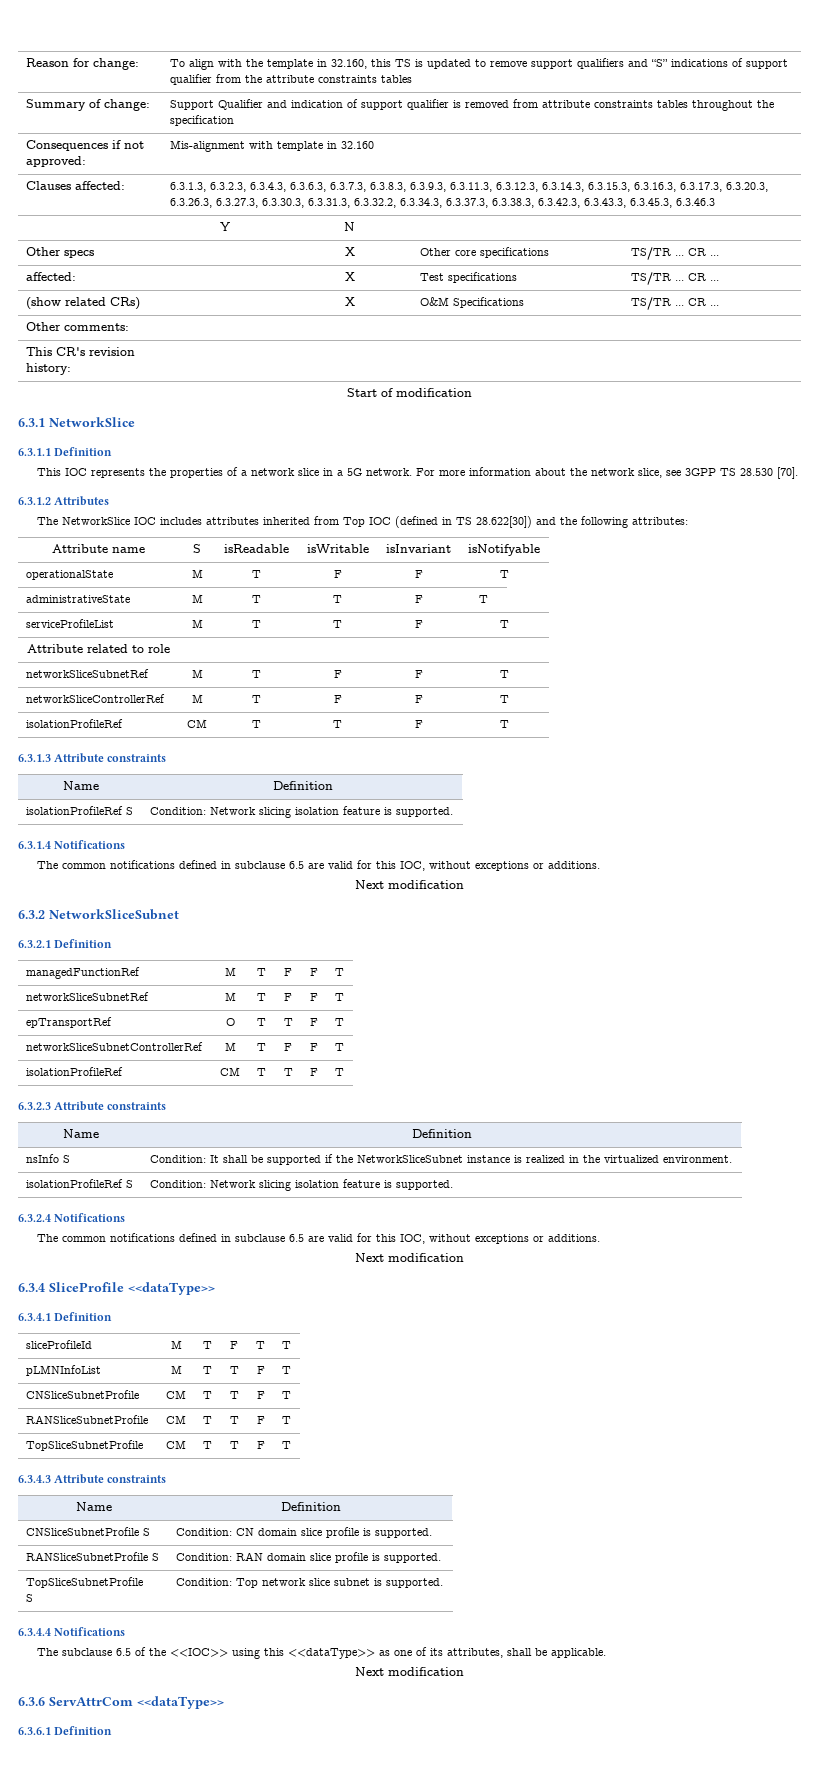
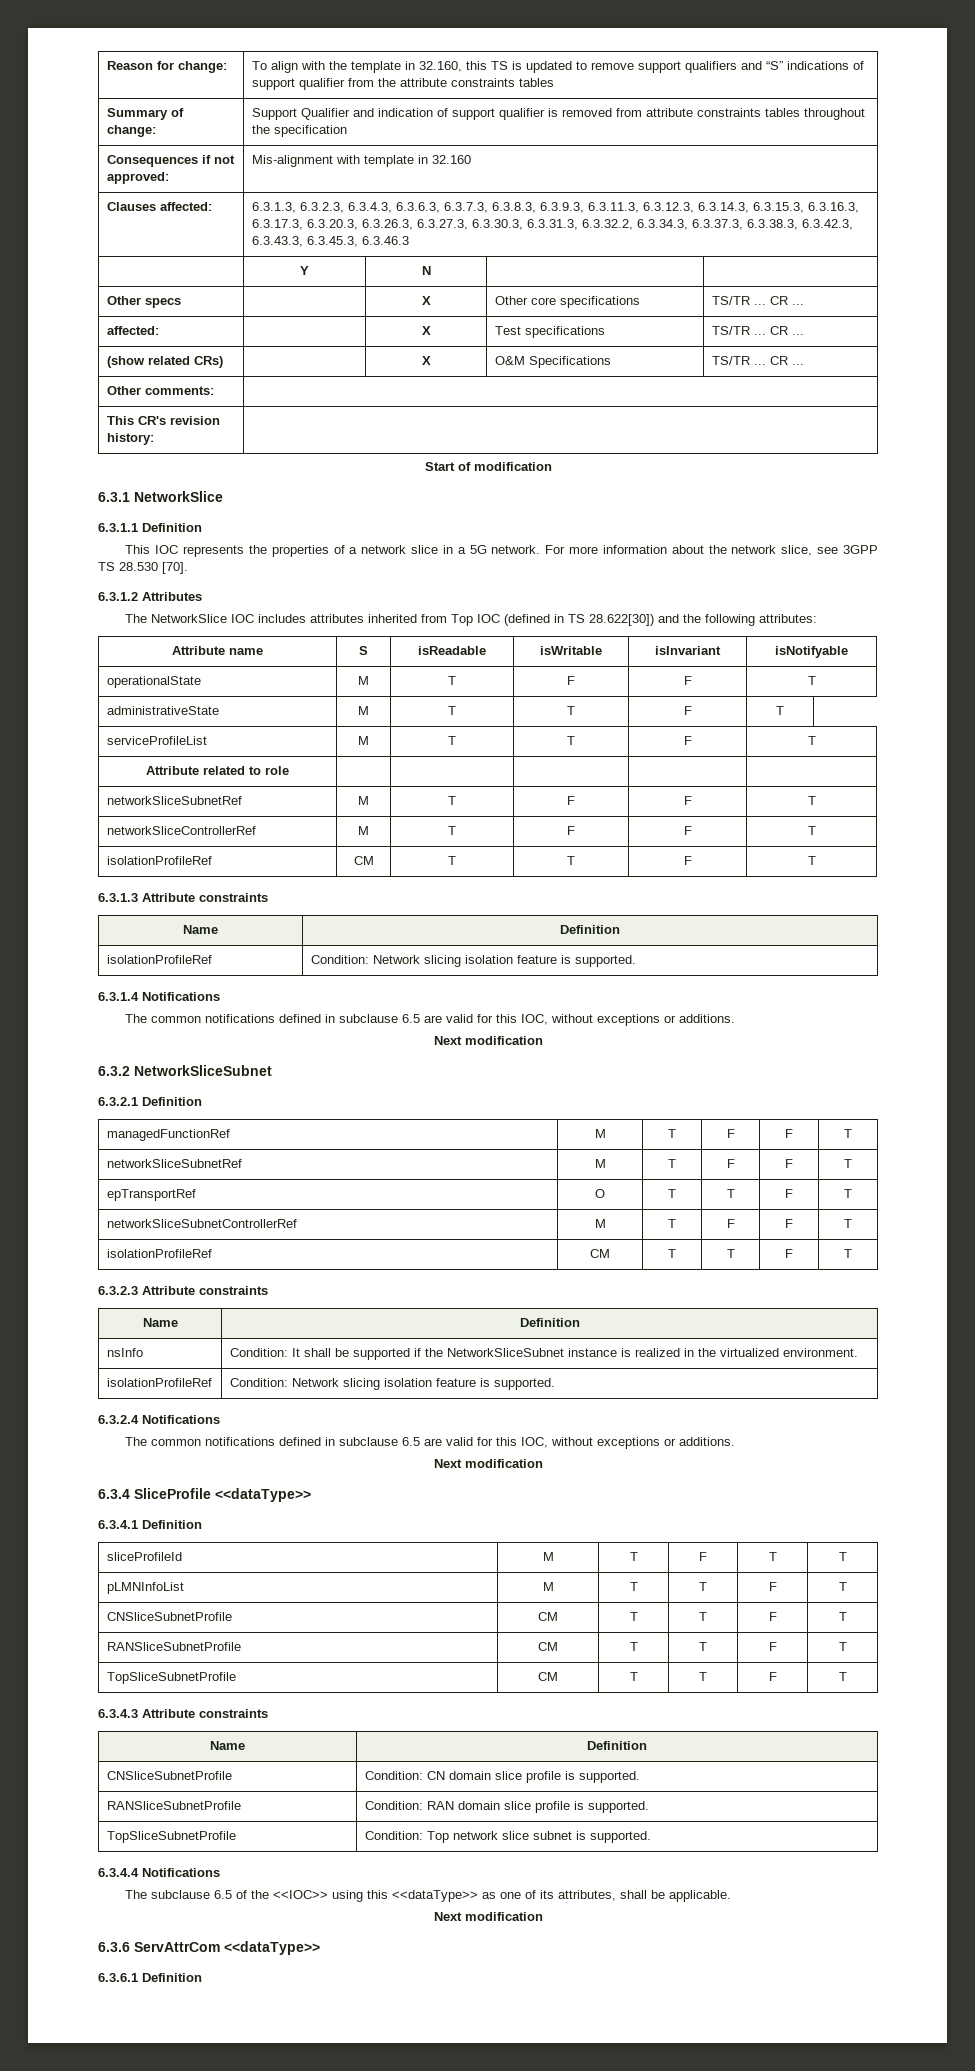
  6.3.1.3 Attribute constraints
  Name | Definition
- isolationProfileRef S | Condition: Network slicing isolation feature is supported.
+ isolationProfileRef | Condition: Network slicing isolation feature is supported.
- nsInfo S | Condition: It shall be supported if the NetworkSliceSubnet instance is realized in the virtualized environment.
- isolationProfileRef S | Condition: Network slicing isolation feature is supported.
+ nsInfo | Condition: It shall be supported if the NetworkSliceSubnet instance is realized in the virtualized environment.
+ isolationProfileRef | Condition: Network slicing isolation feature is supported.
- CNSliceSubnetProfile S | Condition: CN domain slice profile is supported.
+ CNSliceSubnetProfile | Condition: CN domain slice profile is supported.
- RANSliceSubnetProfile S | Condition: RAN domain slice profile is supported.
- TopSliceSubnetProfile
- S | Condition: Top network slice subnet is supported.
+ RANSliceSubnetProfile | Condition: RAN domain slice profile is supported.
+ TopSliceSubnetProfile | Condition: Top network slice subnet is supported.

